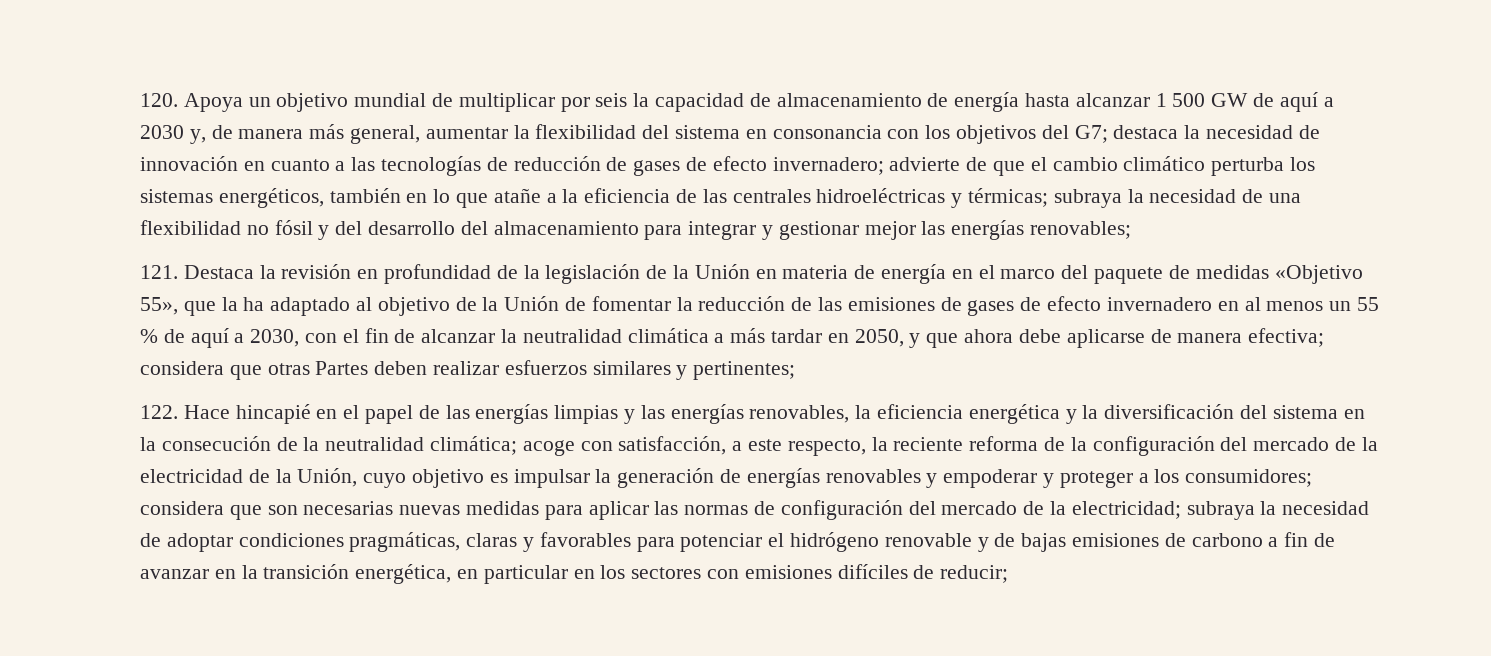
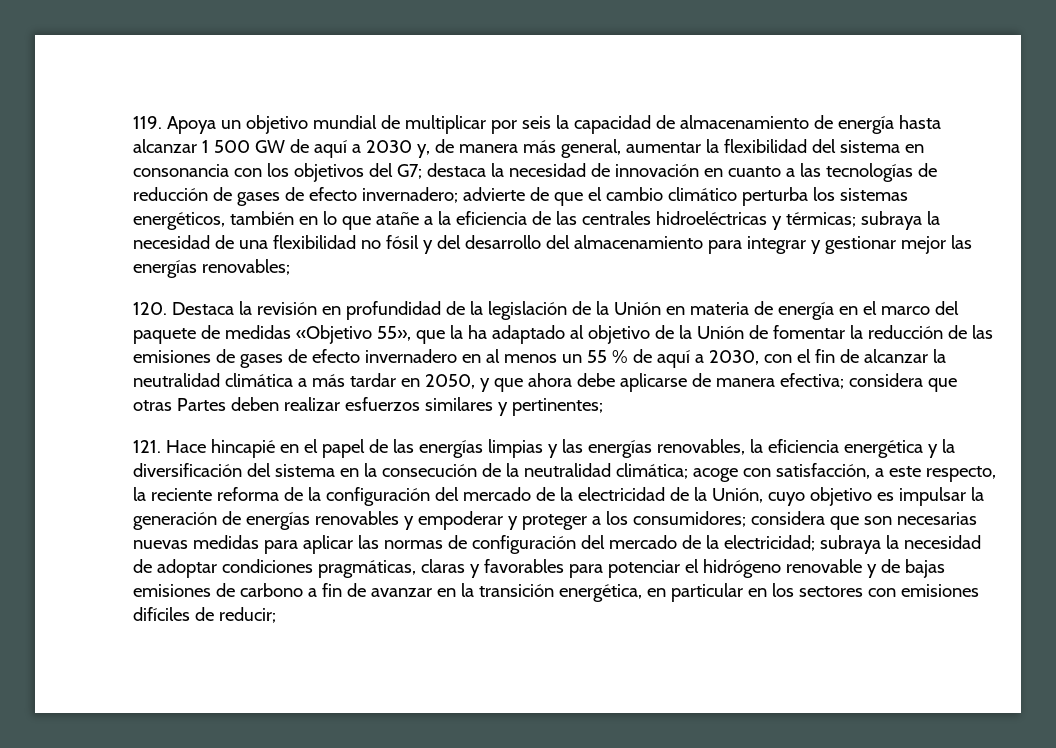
- 120. Apoya un objetivo mundial de multiplicar por seis la capacidad de almacenamiento de energía hasta alcanzar 1 500 GW de aquí a 2030 y, de manera más general, aumentar la flexibilidad del sistema en consonancia con los objetivos del G7;
+ 119. Apoya un objetivo mundial de multiplicar por seis la capacidad de almacenamiento de energía hasta alcanzar 1 500 GW de aquí a 2030 y, de manera más general, aumentar la flexibilidad del sistema en consonancia con los objetivos del G7;
- 121. Destaca la revisión en profundidad de la legislación de la Unión en materia de energía en el marco del paquete de medidas «Objetivo 55», que la ha adaptado al objetivo de la Unión de fomentar la reducción de las emisiones de gases de efecto invernadero en al menos un 55 % de aquí a 2030, con el fin de alcanzar la neutralidad climática a más tardar en 2050, y que ahora debe aplicarse de manera efectiva;
+ 120. Destaca la revisión en profundidad de la legislación de la Unión en materia de energía en el marco del paquete de medidas «Objetivo 55», que la ha adaptado al objetivo de la Unión de fomentar la reducción de las emisiones de gases de efecto invernadero en al menos un 55 % de aquí a 2030, con el fin de alcanzar la neutralidad climática a más tardar en 2050, y que ahora debe aplicarse de manera efectiva;
- 122. Hace hincapié en el papel de las energías limpias y las energías renovables, la eficiencia energética y la diversificación del sistema en la consecución de la neutralidad climática;
+ 121. Hace hincapié en el papel de las energías limpias y las energías renovables, la eficiencia energética y la diversificación del sistema en la consecución de la neutralidad climática;

